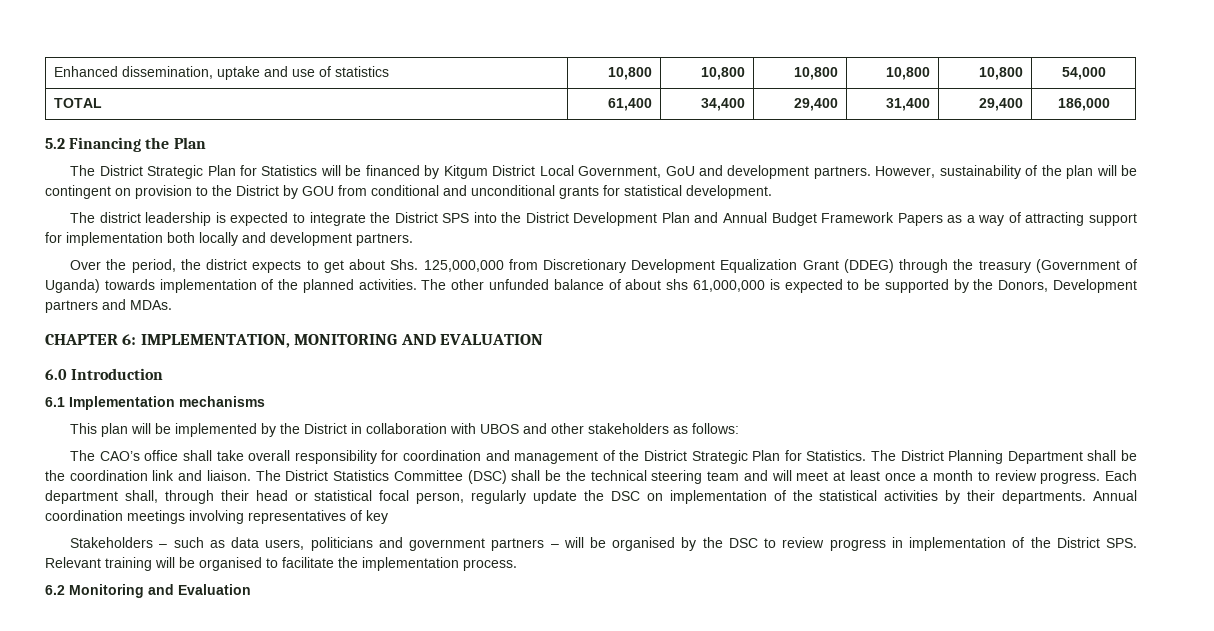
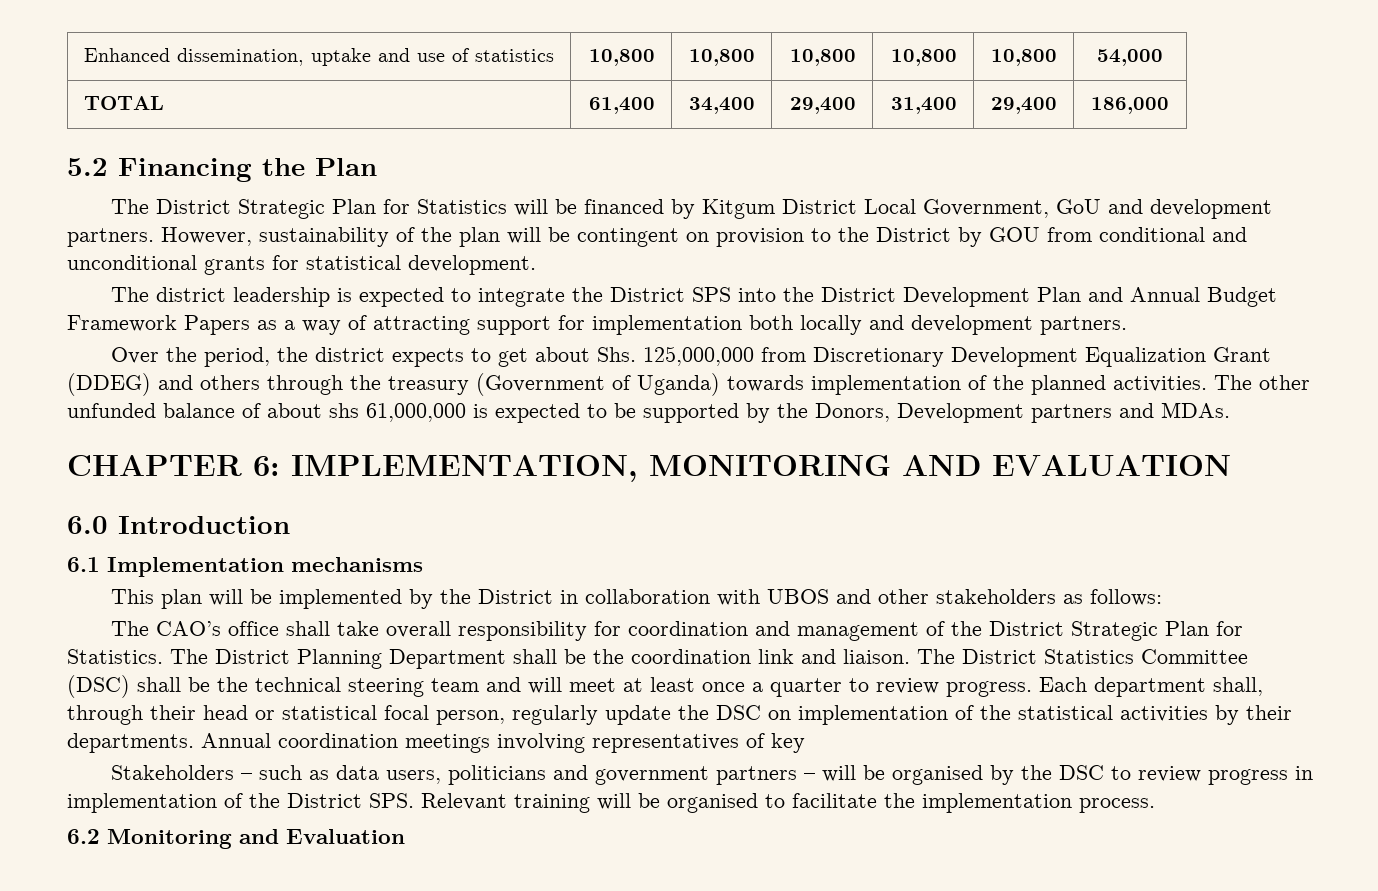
- Over the period, the district expects to get about Shs. 125,000,000 from Discretionary Development Equalization Grant (DDEG) through the treasury (Government of Uganda) towards implementation of the planned activities.
+ Over the period, the district expects to get about Shs. 125,000,000 from Discretionary Development Equalization Grant (DDEG) and others through the treasury (Government of Uganda) towards implementation of the planned activities.
- The District Statistics Committee (DSC) shall be the technical steering team and will meet at least once a month to review progress.
+ The District Statistics Committee (DSC) shall be the technical steering team and will meet at least once a quarter to review progress.

